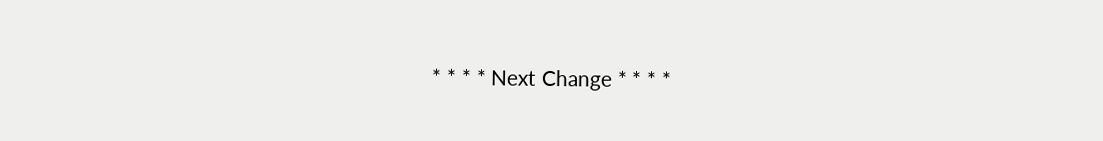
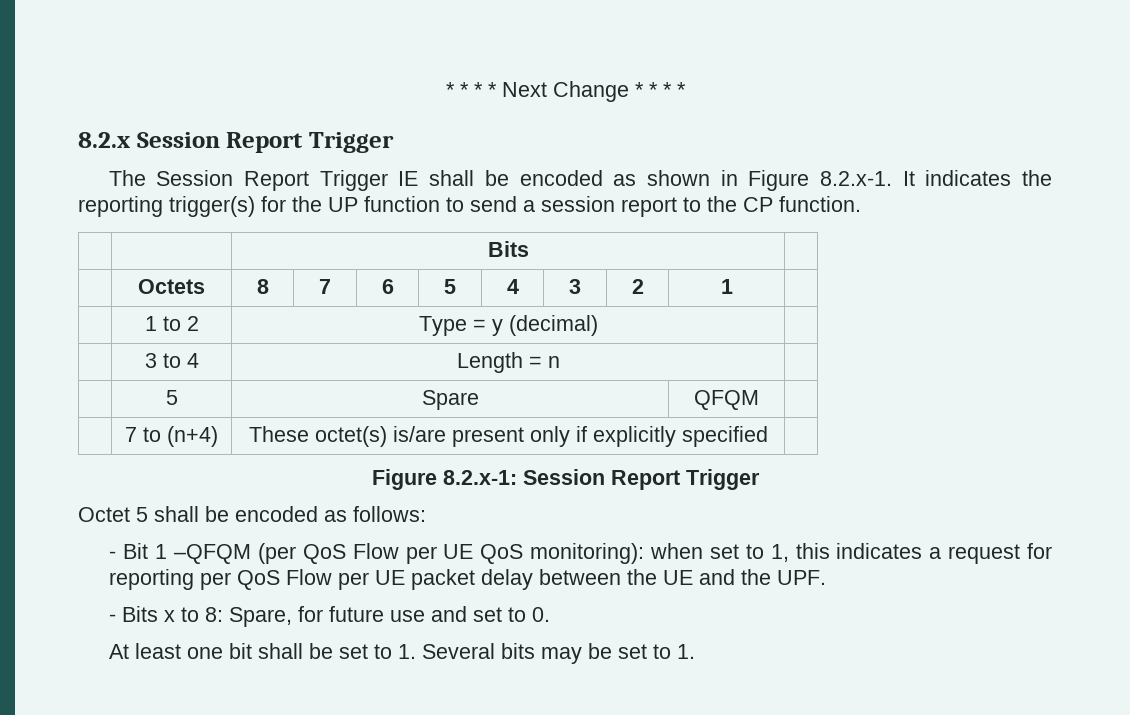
+ 8.2.x Session Report Trigger
+ The Session Report Trigger IE shall be encoded as shown in Figure 8.2.x-1. It indicates the reporting trigger(s) for the UP function to send a session report to the CP function.
+ | | Bits |
+ | Octets | 8 | 7 | 6 | 5 | 4 | 3 | 2 | 1 |
+ | 1 to 2 | Type = y (decimal) |
+ | 3 to 4 | Length = n |
+ | 5 | Spare | QFQM |
+ | 7 to (n+4) | These octet(s) is/are present only if explicitly specified |
+ Figure 8.2.x-1: Session Report Trigger
+ Octet 5 shall be encoded as follows:
+ - Bit 1 –QFQM (per QoS Flow per UE QoS monitoring): when set to 1, this indicates a request for reporting per QoS Flow per UE packet delay between the UE and the UPF.
+ - Bits x to 8: Spare, for future use and set to 0.
+ At least one bit shall be set to 1. Several bits may be set to 1.

